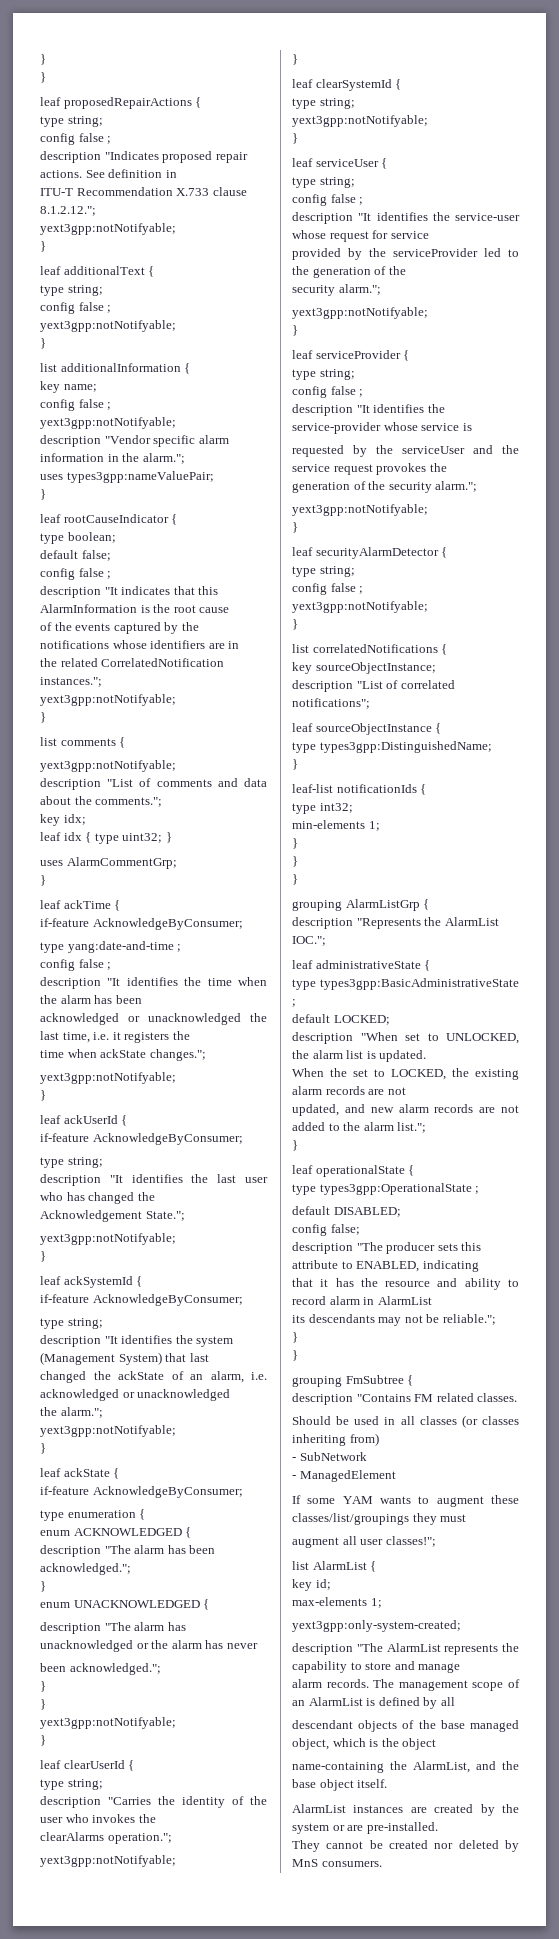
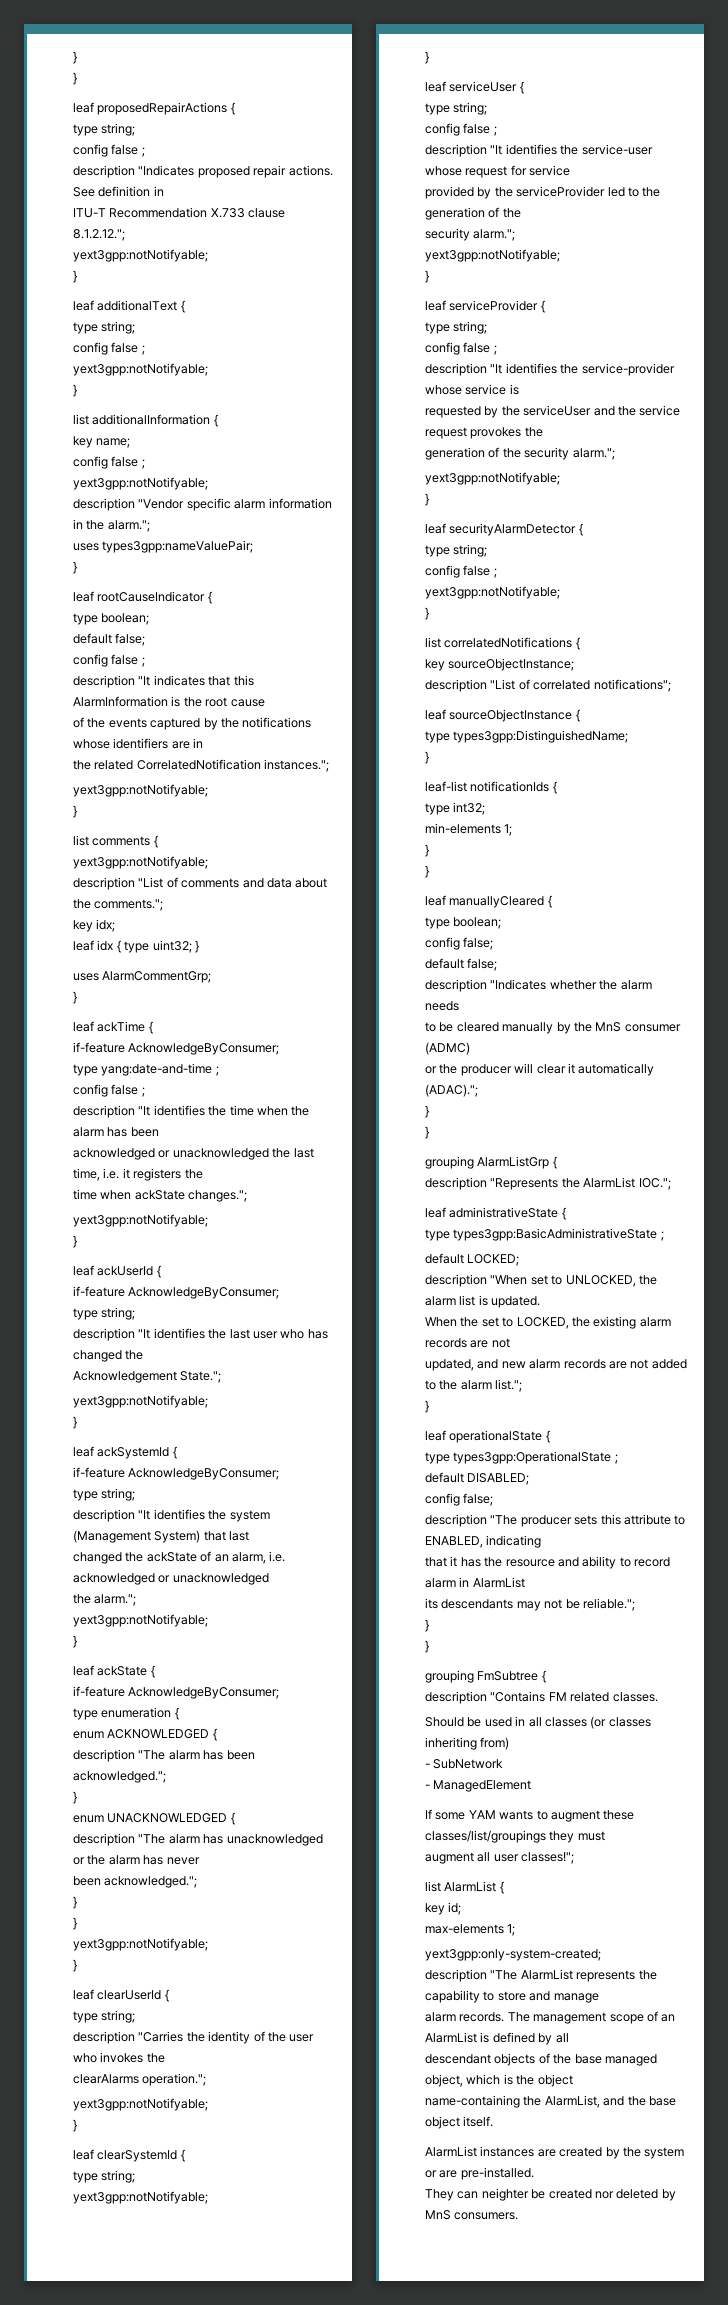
+ leaf manuallyCleared {
+ type boolean;
+ config false;
+ default false;
+ description "Indicates whether the alarm needs
+ to be cleared manually by the MnS consumer (ADMC)
+ or the producer will clear it automatically (ADAC).";
+ }
- They cannot be created nor deleted by MnS consumers.
+ They can neighter be created nor deleted by MnS consumers.

